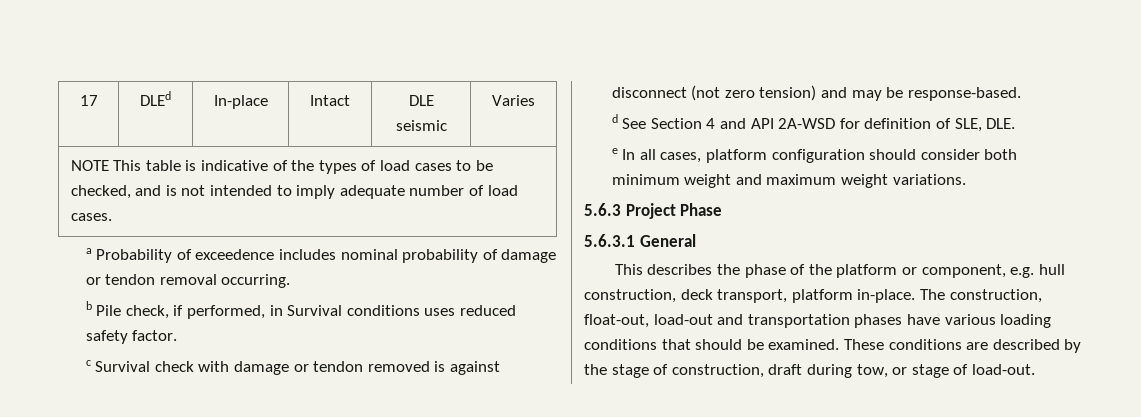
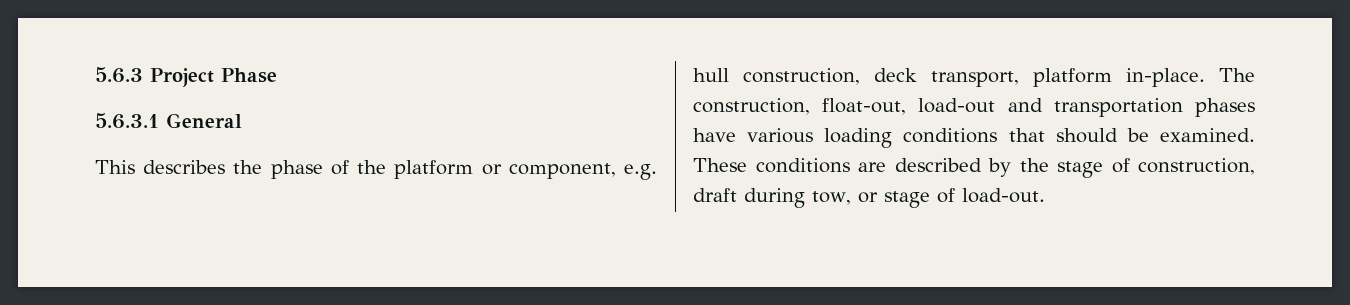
- 17 | DLEd | In-place | Intact | DLE seismic | Varies
- NOTE This table is indicative of the types of load cases to be checked, and is not intended to imply adequate number of load cases.
- a Probability of exceedence includes nominal probability of damage or tendon removal occurring.
- b Pile check, if performed, in Survival conditions uses reduced safety factor.
- c Survival check with damage or tendon removed is against disconnect (not zero tension) and may be response-based.
- d See Section 4 and API 2A-WSD for definition of SLE, DLE.
- e In all cases, platform configuration should consider both minimum weight and maximum weight variations.

